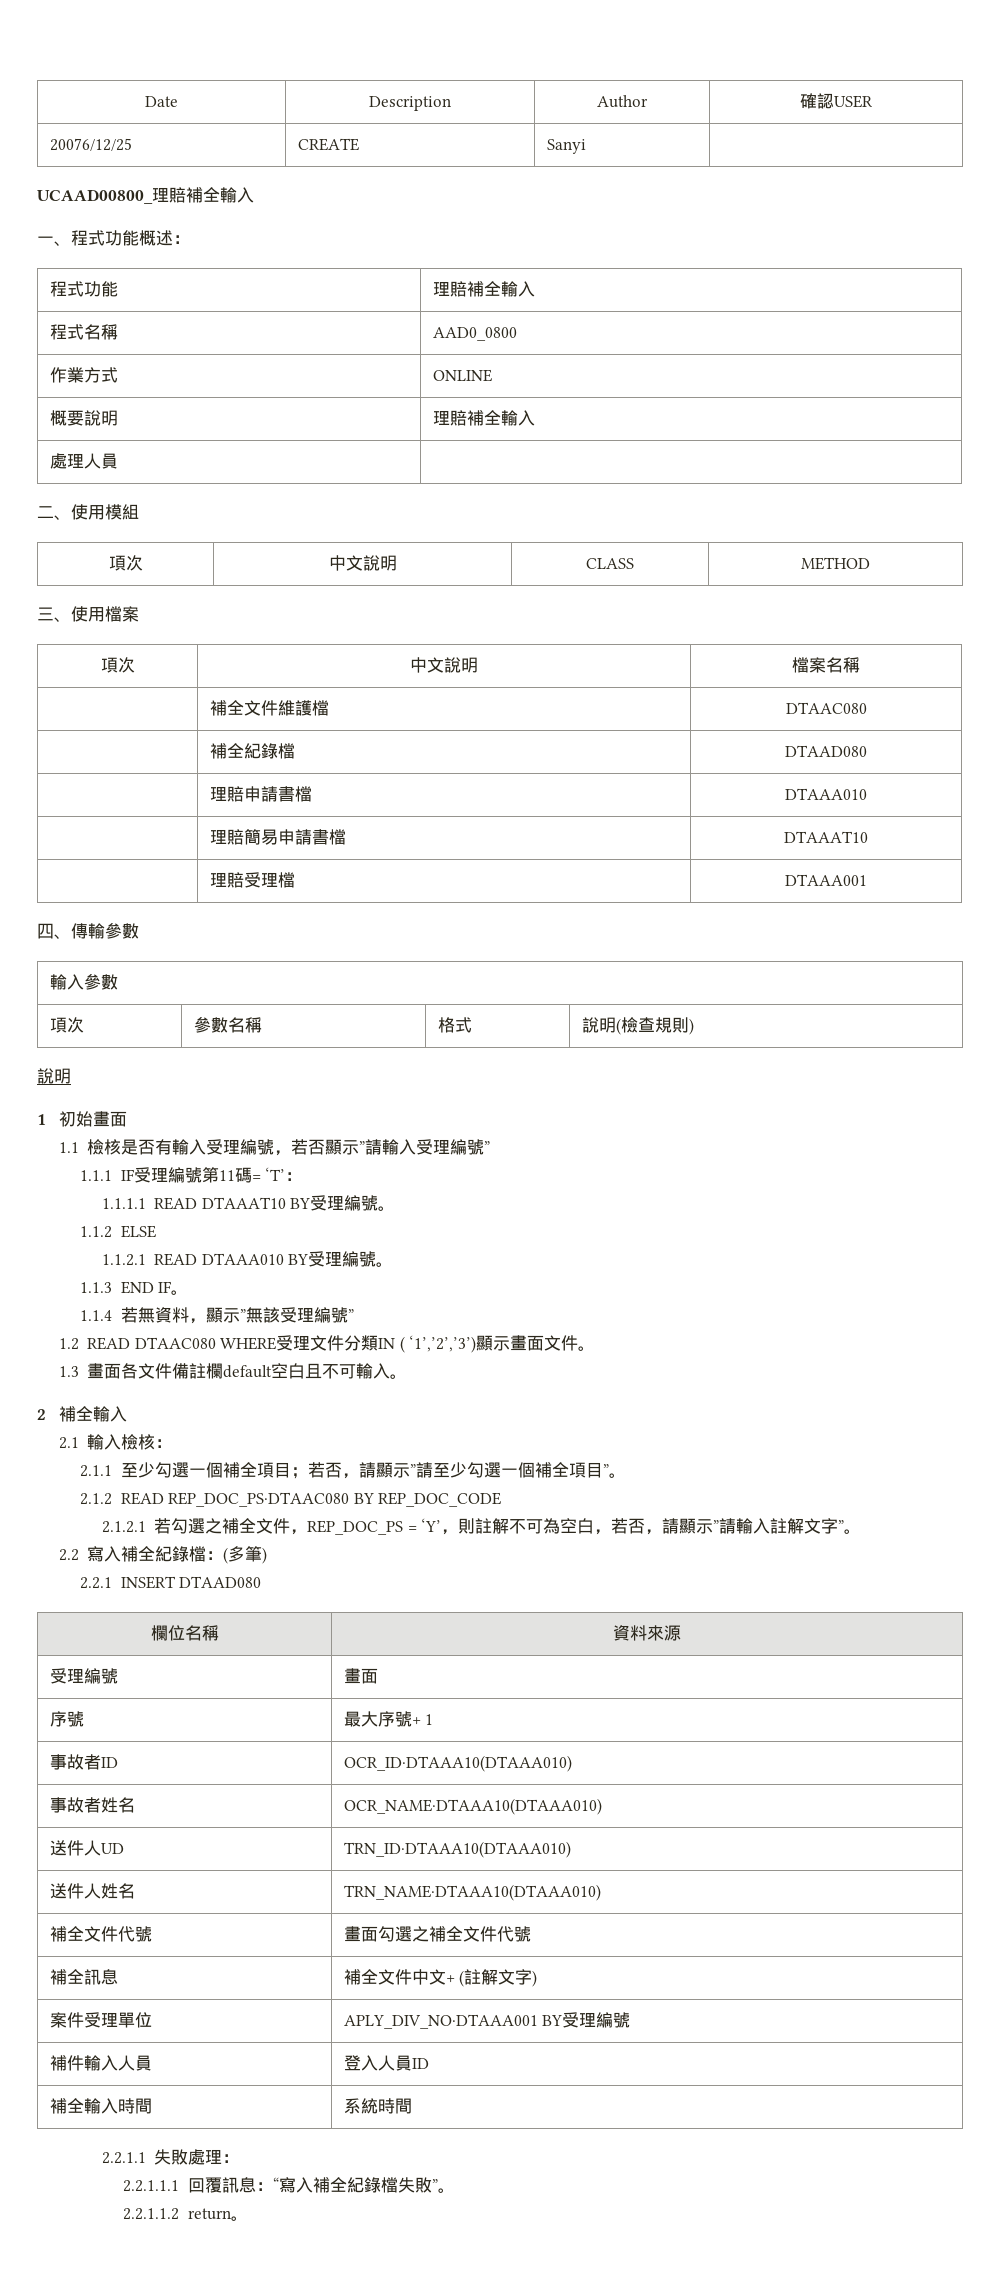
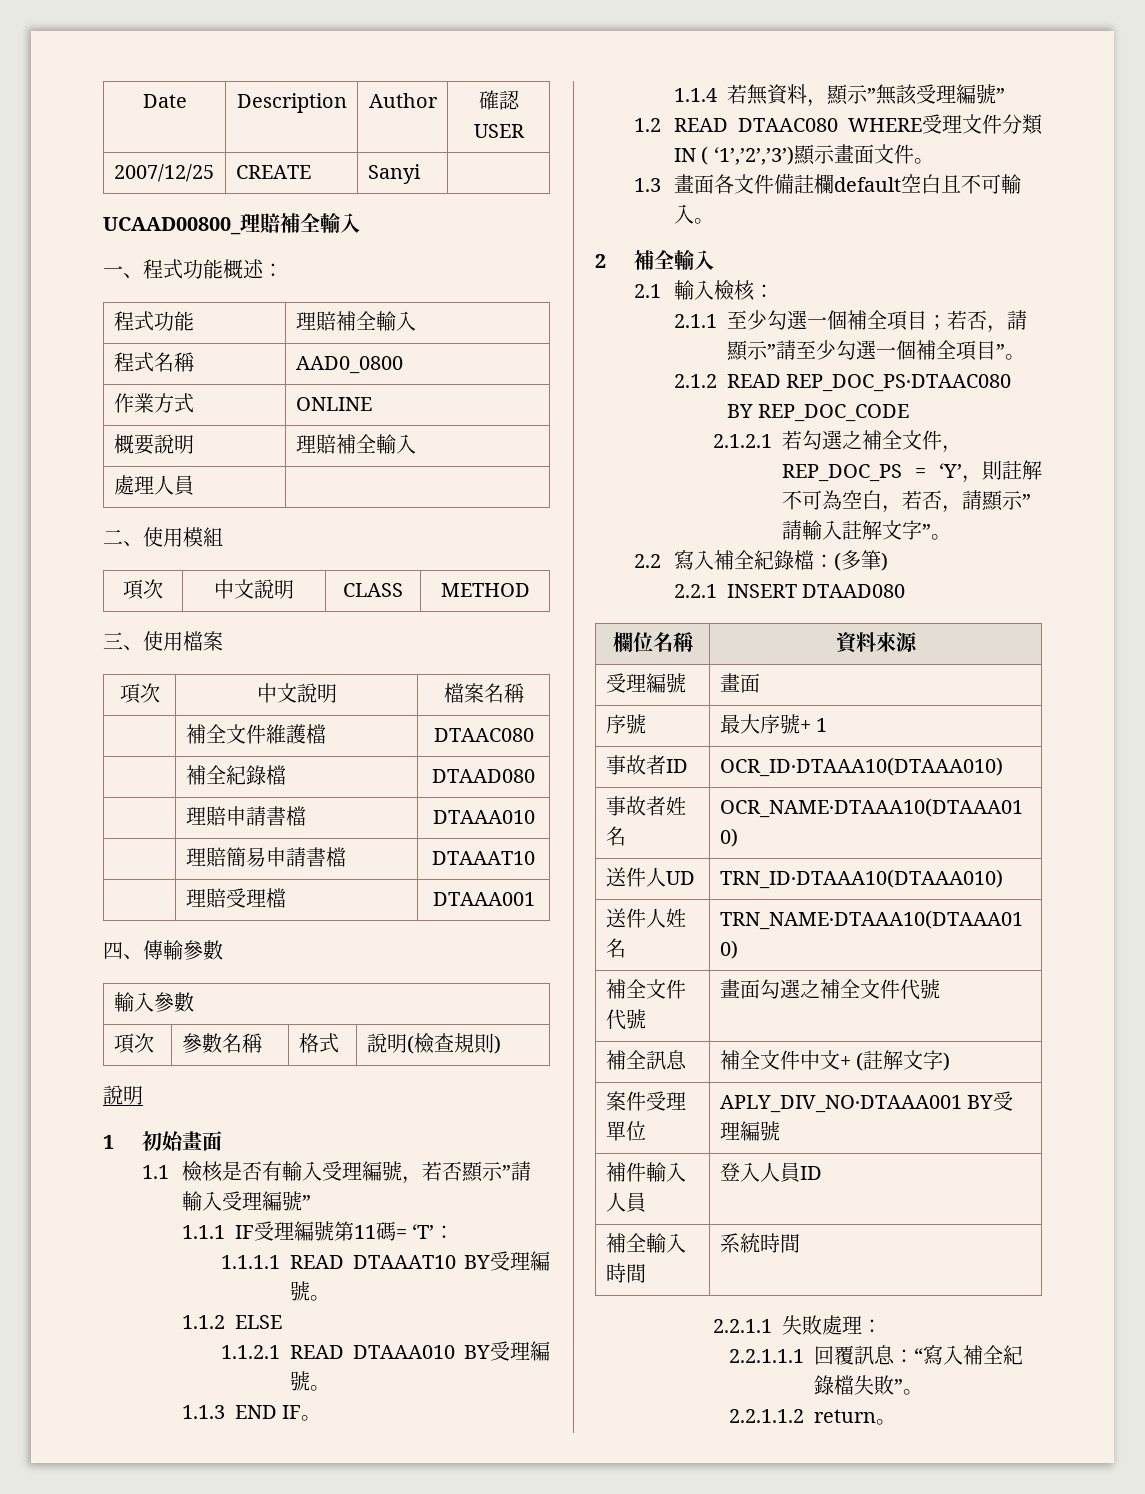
- 20076/12/25 | CREATE | Sanyi |
+ 2007/12/25 | CREATE | Sanyi |

